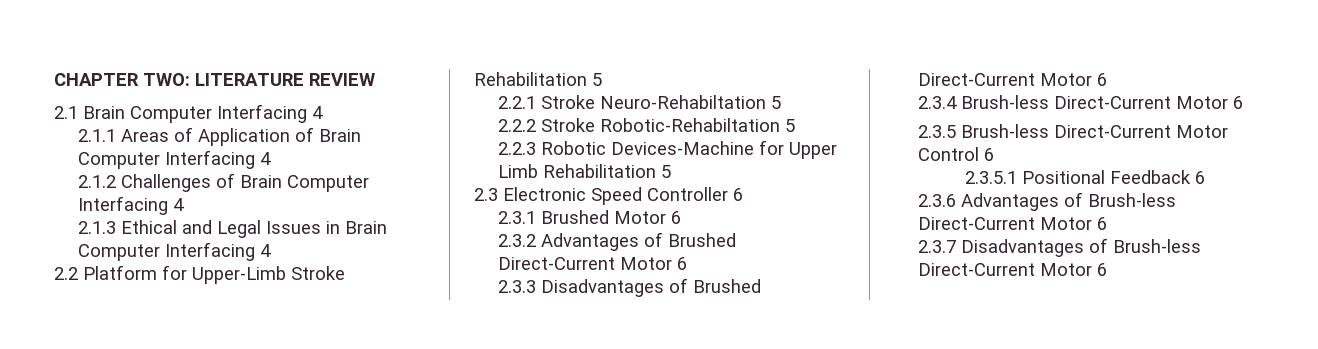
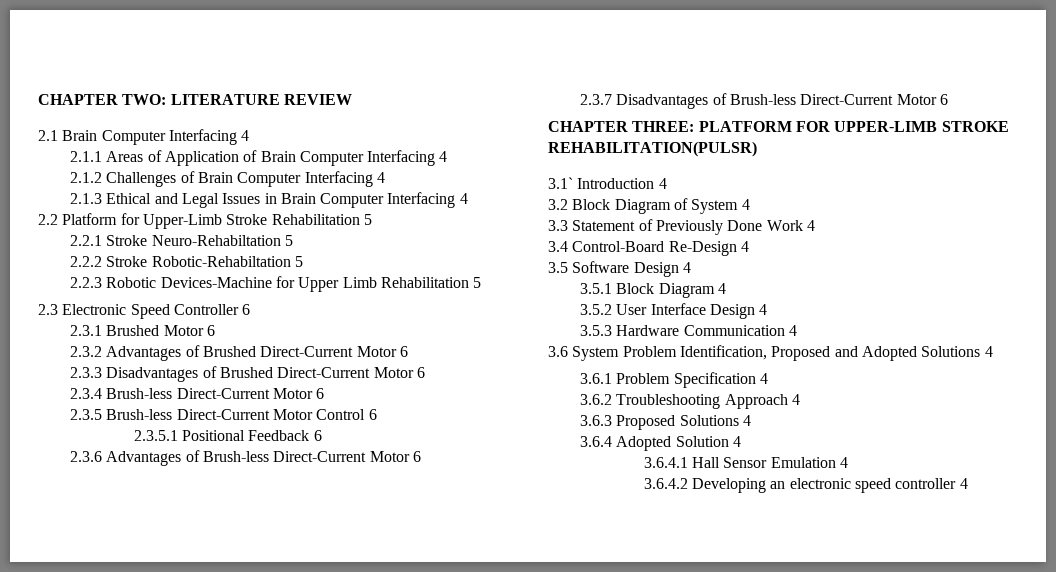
+ CHAPTER THREE: PLATFORM FOR UPPER-LIMB STROKE REHABILITATION(PULSR)
+ 3.1` Introduction 4
+ 3.2 Block Diagram of System 4
+ 3.3 Statement of Previously Done Work 4
+ 3.4 Control-Board Re-Design 4
+ 3.5 Software Design 4
+ 3.5.1 Block Diagram 4
+ 3.5.2 User Interface Design 4
+ 3.5.3 Hardware Communication 4
+ 3.6 System Problem Identification, Proposed and Adopted Solutions 4
+ 3.6.1 Problem Specification 4
+ 3.6.2 Troubleshooting Approach 4
+ 3.6.3 Proposed Solutions 4
+ 3.6.4 Adopted Solution 4
+ 3.6.4.1 Hall Sensor Emulation 4
+ 3.6.4.2 Developing an electronic speed controller 4

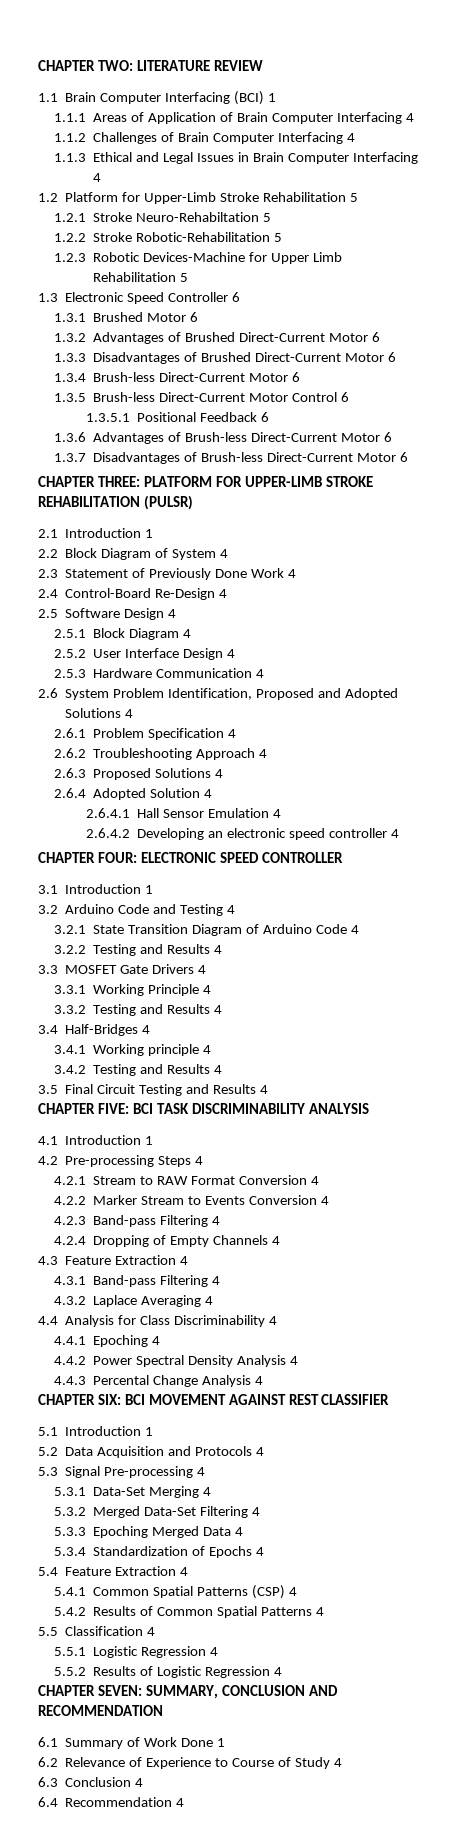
- 2.1 Brain Computer Interfacing 4
- 2.1.1 Areas of Application of Brain Computer Interfacing 4
+ 1.1 Brain Computer Interfacing (BCI) 1
+ 1.1.1 Areas of Application of Brain Computer Interfacing 4
- 2.1.2 Challenges of Brain Computer Interfacing 4
+ 1.1.2 Challenges of Brain Computer Interfacing 4
- 2.1.3 Ethical and Legal Issues in Brain Computer Interfacing 4
+ 1.1.3 Ethical and Legal Issues in Brain Computer Interfacing 4
- 2.2 Platform for Upper-Limb Stroke Rehabilitation 5
+ 1.2 Platform for Upper-Limb Stroke Rehabilitation 5
- 2.2.1 Stroke Neuro-Rehabiltation 5
+ 1.2.1 Stroke Neuro-Rehabiltation 5
- 2.2.2 Stroke Robotic-Rehabiltation 5
- 2.2.3 Robotic Devices-Machine for Upper Limb Rehabilitation 5
+ 1.2.2 Stroke Robotic-Rehabilitation 5
+ 1.2.3 Robotic Devices-Machine for Upper Limb Rehabilitation 5
- 2.3 Electronic Speed Controller 6
+ 1.3 Electronic Speed Controller 6
- 2.3.1 Brushed Motor 6
+ 1.3.1 Brushed Motor 6
- 2.3.2 Advantages of Brushed Direct-Current Motor 6
+ 1.3.2 Advantages of Brushed Direct-Current Motor 6
- 2.3.3 Disadvantages of Brushed Direct-Current Motor 6
+ 1.3.3 Disadvantages of Brushed Direct-Current Motor 6
- 2.3.4 Brush-less Direct-Current Motor 6
- 2.3.5 Brush-less Direct-Current Motor Control 6
+ 1.3.4 Brush-less Direct-Current Motor 6
+ 1.3.5 Brush-less Direct-Current Motor Control 6
- 2.3.5.1 Positional Feedback 6
+ 1.3.5.1 Positional Feedback 6
- 2.3.6 Advantages of Brush-less Direct-Current Motor 6
+ 1.3.6 Advantages of Brush-less Direct-Current Motor 6
- 2.3.7 Disadvantages of Brush-less Direct-Current Motor 6
+ 1.3.7 Disadvantages of Brush-less Direct-Current Motor 6
- CHAPTER THREE: PLATFORM FOR UPPER-LIMB STROKE REHABILITATION(PULSR)
- 3.1` Introduction 4
- 3.2 Block Diagram of System 4
+ CHAPTER THREE: PLATFORM FOR UPPER-LIMB STROKE REHABILITATION (PULSR)
+ 2.1 Introduction 1
+ 2.2 Block Diagram of System 4
- 3.3 Statement of Previously Done Work 4
+ 2.3 Statement of Previously Done Work 4
- 3.4 Control-Board Re-Design 4
+ 2.4 Control-Board Re-Design 4
- 3.5 Software Design 4
+ 2.5 Software Design 4
- 3.5.1 Block Diagram 4
+ 2.5.1 Block Diagram 4
- 3.5.2 User Interface Design 4
+ 2.5.2 User Interface Design 4
- 3.5.3 Hardware Communication 4
+ 2.5.3 Hardware Communication 4
- 3.6 System Problem Identification, Proposed and Adopted Solutions 4
+ 2.6 System Problem Identification, Proposed and Adopted Solutions 4
- 3.6.1 Problem Specification 4
+ 2.6.1 Problem Specification 4
- 3.6.2 Troubleshooting Approach 4
+ 2.6.2 Troubleshooting Approach 4
- 3.6.3 Proposed Solutions 4
+ 2.6.3 Proposed Solutions 4
- 3.6.4 Adopted Solution 4
+ 2.6.4 Adopted Solution 4
- 3.6.4.1 Hall Sensor Emulation 4
+ 2.6.4.1 Hall Sensor Emulation 4
- 3.6.4.2 Developing an electronic speed controller 4
+ 2.6.4.2 Developing an electronic speed controller 4
+ CHAPTER FOUR: ELECTRONIC SPEED CONTROLLER
+ 3.1 Introduction 1
+ 3.2 Arduino Code and Testing 4
+ 3.2.1 State Transition Diagram of Arduino Code 4
+ 3.2.2 Testing and Results 4
+ 3.3 MOSFET Gate Drivers 4
+ 3.3.1 Working Principle 4
+ 3.3.2 Testing and Results 4
+ 3.4 Half-Bridges 4
+ 3.4.1 Working principle 4
+ 3.4.2 Testing and Results 4
+ 3.5 Final Circuit Testing and Results 4
+ CHAPTER FIVE: BCI TASK DISCRIMINABILITY ANALYSIS
+ 4.1 Introduction 1
+ 4.2 Pre-processing Steps 4
+ 4.2.1 Stream to RAW Format Conversion 4
+ 4.2.2 Marker Stream to Events Conversion 4
+ 4.2.3 Band-pass Filtering 4
+ 4.2.4 Dropping of Empty Channels 4
+ 4.3 Feature Extraction 4
+ 4.3.1 Band-pass Filtering 4
+ 4.3.2 Laplace Averaging 4
+ 4.4 Analysis for Class Discriminability 4
+ 4.4.1 Epoching 4
+ 4.4.2 Power Spectral Density Analysis 4
+ 4.4.3 Percental Change Analysis 4
+ CHAPTER SIX: BCI MOVEMENT AGAINST REST CLASSIFIER
+ 5.1 Introduction 1
+ 5.2 Data Acquisition and Protocols 4
+ 5.3 Signal Pre-processing 4
+ 5.3.1 Data-Set Merging 4
+ 5.3.2 Merged Data-Set Filtering 4
+ 5.3.3 Epoching Merged Data 4
+ 5.3.4 Standardization of Epochs 4
+ 5.4 Feature Extraction 4
+ 5.4.1 Common Spatial Patterns (CSP) 4
+ 5.4.2 Results of Common Spatial Patterns 4
+ 5.5 Classification 4
+ 5.5.1 Logistic Regression 4
+ 5.5.2 Results of Logistic Regression 4
+ CHAPTER SEVEN: SUMMARY, CONCLUSION AND RECOMMENDATION
+ 6.1 Summary of Work Done 1
+ 6.2 Relevance of Experience to Course of Study 4
+ 6.3 Conclusion 4
+ 6.4 Recommendation 4

